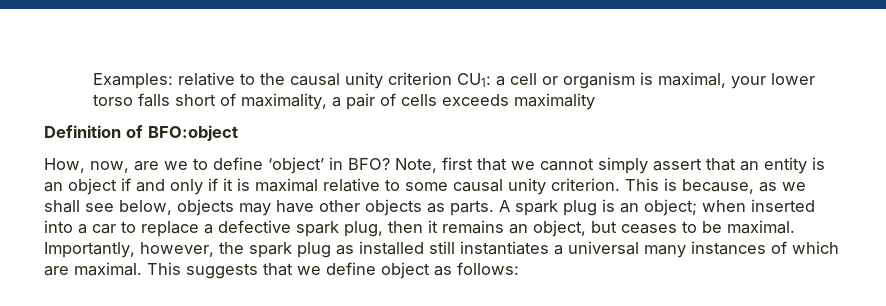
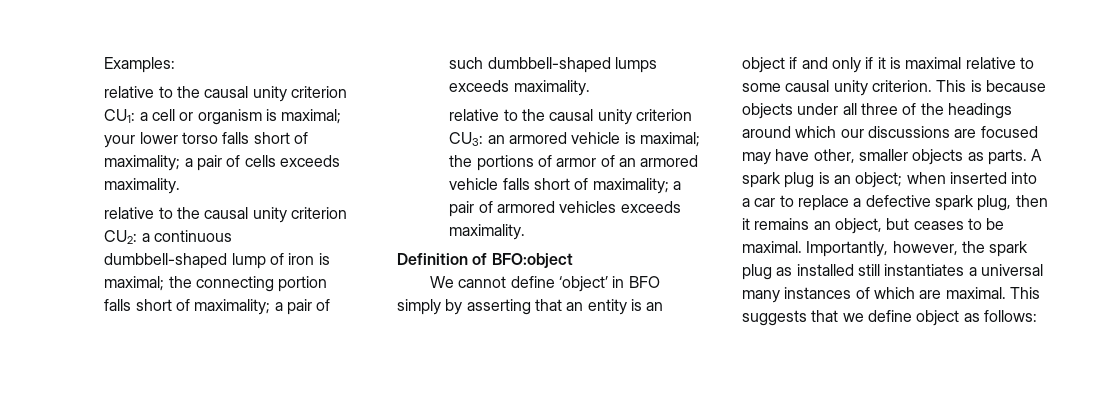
- Examples: relative to the causal unity criterion CU1: a cell or organism is maximal, your lower torso falls short of maximality, a pair of cells exceeds maximality
+ Examples:
+ relative to the causal unity criterion CU1: a cell or organism is maximal; your lower torso falls short of maximality; a pair of cells exceeds maximality.
+ relative to the causal unity criterion CU2: a continuous dumbbell-shaped lump of iron is maximal; the connecting portion falls short of maximality; a pair of such dumbbell-shaped lumps exceeds maximality.
+ relative to the causal unity criterion CU3: an armored vehicle is maximal; the portions of armor of an armored vehicle falls short of maximality; a pair of armored vehicles exceeds maximality.
  Definition of BFO:object
- How, now, are we to define ‘object’ in BFO? Note, first that we cannot simply assert that an entity is an object if and only if it is maximal relative to some causal unity criterion.
+ We cannot define ‘object’ in BFO simply by asserting that an entity is an object if and only if it is maximal relative to some causal unity criterion.
- This is because, as we shall see below, objects may have other objects as parts.
+ This is because objects under all three of the headings around which our discussions are focused may have other, smaller objects as parts.

